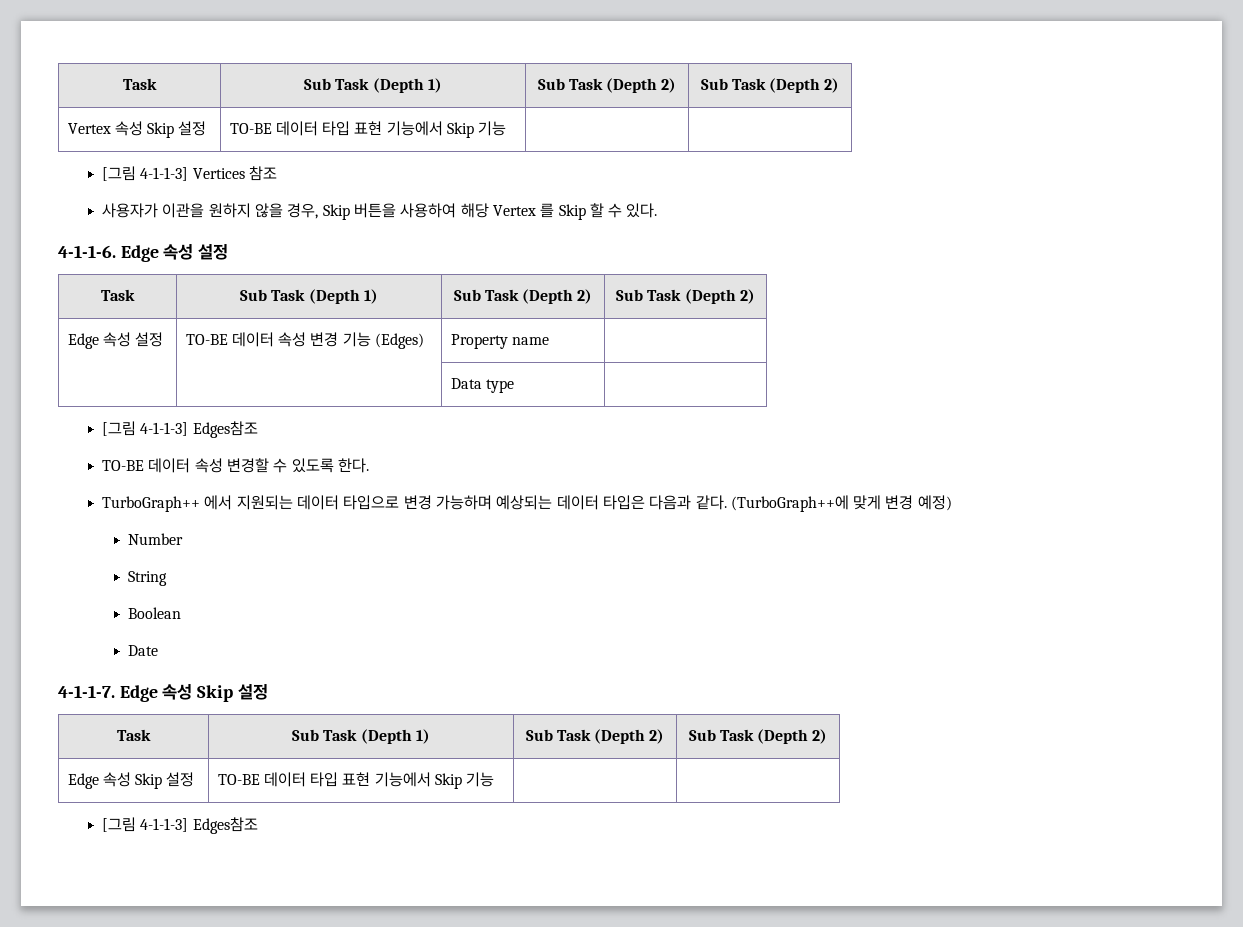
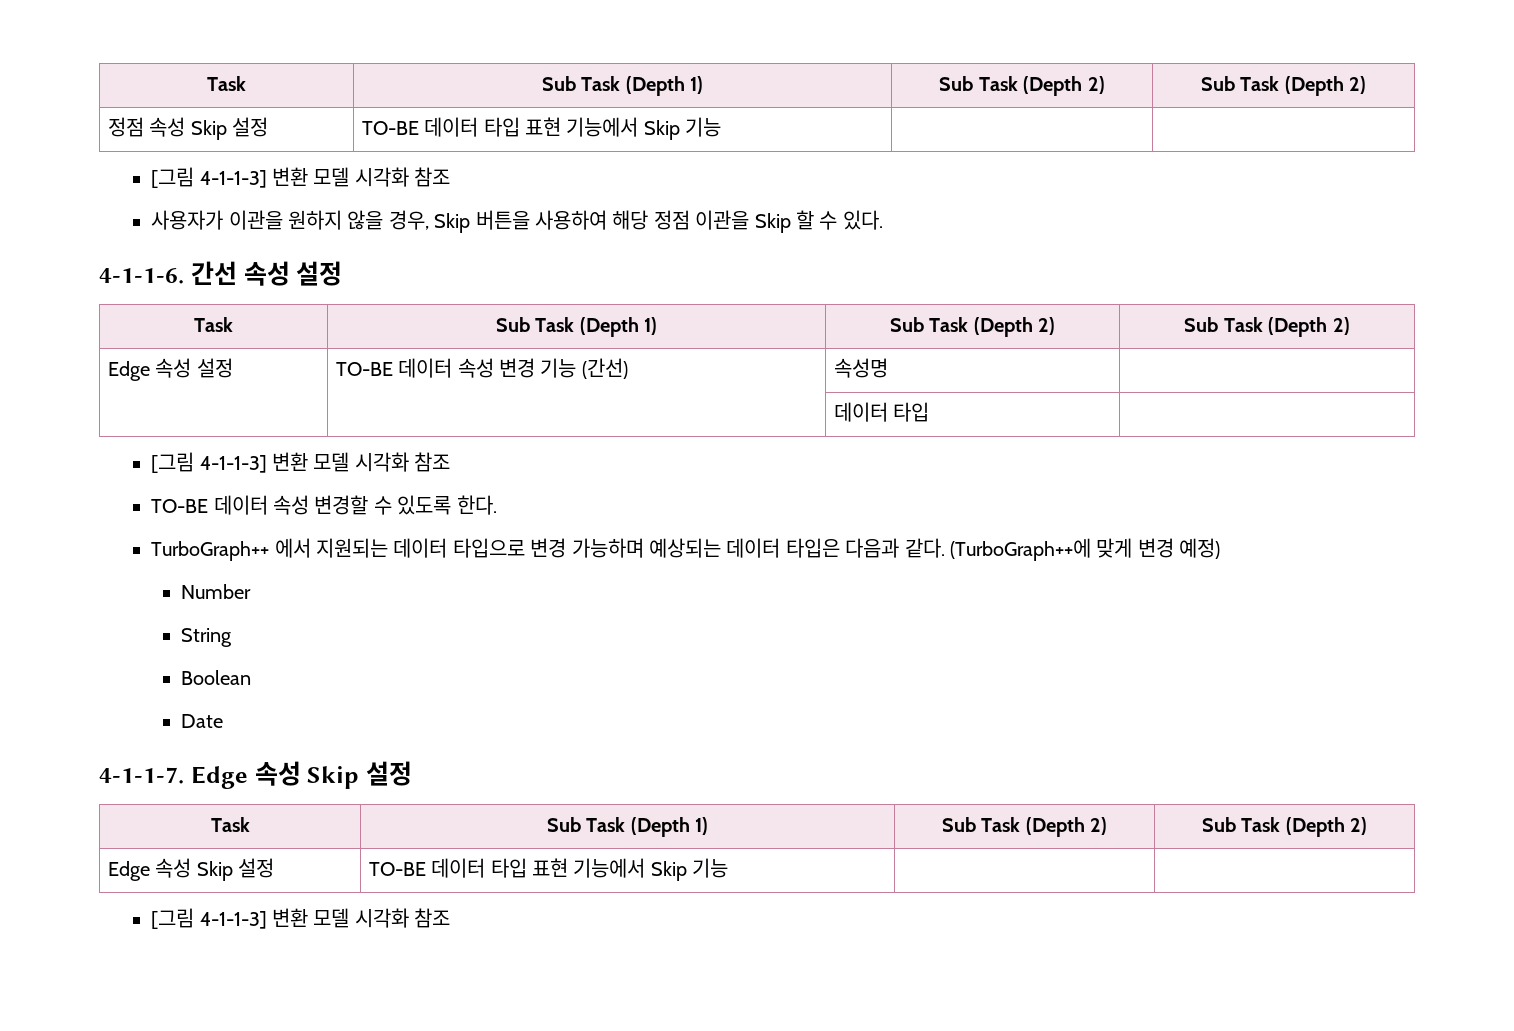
- Vertex 속성 Skip 설정 | TO-BE 데이터 타입 표현 기능에서 Skip 기능 | |
- [그림 4-1-1-3] Vertices 참조
+ 정점 속성 Skip 설정 | TO-BE 데이터 타입 표현 기능에서 Skip 기능 | |
+ [그림 4-1-1-3] 변환 모델 시각화 참조
- 사용자가 이관을 원하지 않을 경우, Skip 버튼을 사용하여 해당 Vertex 를 Skip 할 수 있다.
+ 사용자가 이관을 원하지 않을 경우, Skip 버튼을 사용하여 해당 정점 이관을 Skip 할 수 있다.
- 4-1-1-6. Edge 속성 설정
+ 4-1-1-6. 간선 속성 설정
- Edge 속성 설정 | TO-BE 데이터 속성 변경 기능 (Edges) | Property name |
- | | Data type |
- [그림 4-1-1-3] Edges참조
+ Edge 속성 설정 | TO-BE 데이터 속성 변경 기능 (간선) | 속성명 |
+ | | 데이터 타입 |
+ [그림 4-1-1-3] 변환 모델 시각화 참조
  Edge 속성 Skip 설정 | TO-BE 데이터 타입 표현 기능에서 Skip 기능 | |
- [그림 4-1-1-3] Edges참조
+ [그림 4-1-1-3] 변환 모델 시각화 참조

